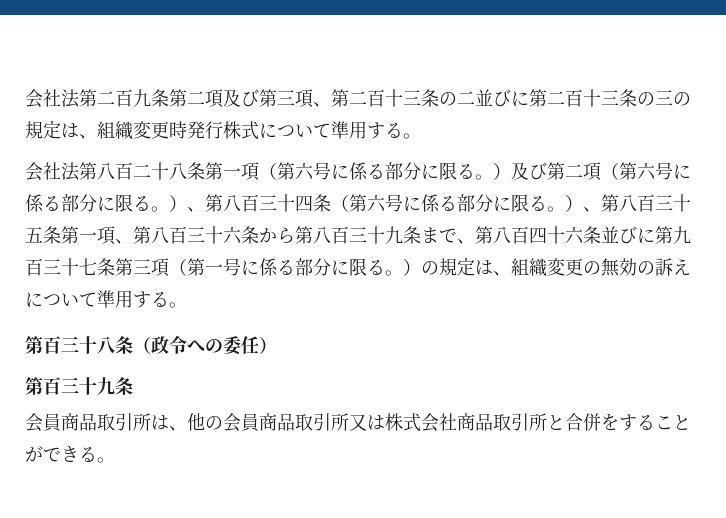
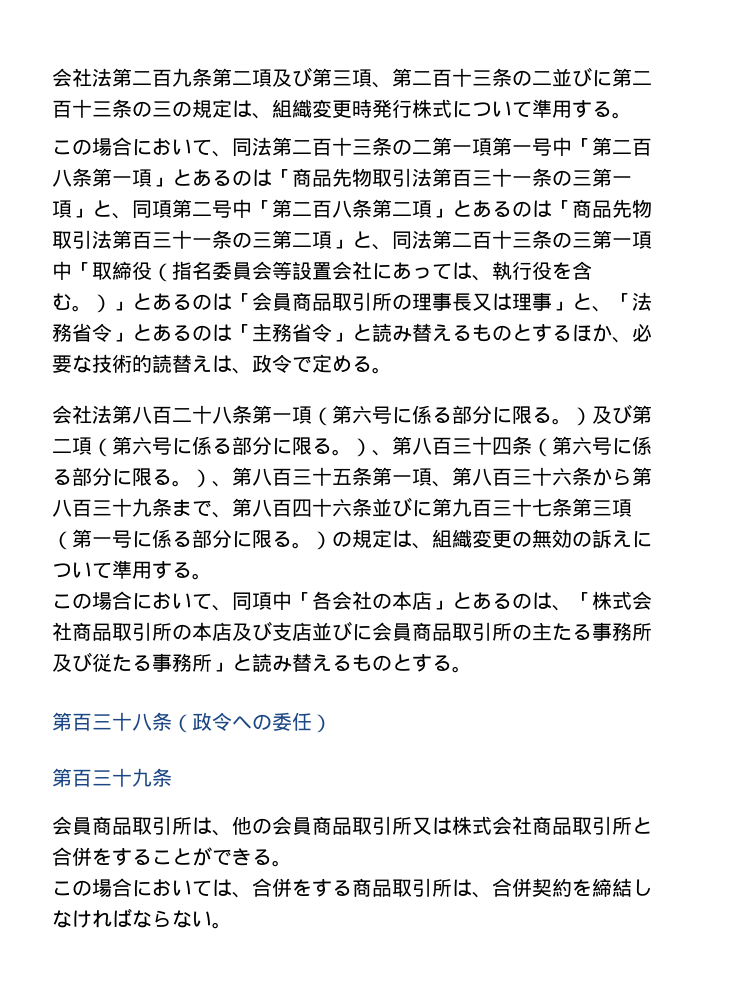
+ この場合において、同法第二百十三条の二第一項第一号中「第二百八条第一項」とあるのは「商品先物取引法第百三十一条の三第一項」と、同項第二号中「第二百八条第二項」とあるのは「商品先物取引法第百三十一条の三第二項」と、同法第二百十三条の三第一項中「取締役（指名委員会等設置会社にあっては、執行役を含む。）」とあるのは「会員商品取引所の理事長又は理事」と、「法務省令」とあるのは「主務省令」と読み替えるものとするほか、必要な技術的読替えは、政令で定める。
+ この場合において、同項中「各会社の本店」とあるのは、「株式会社商品取引所の本店及び支店並びに会員商品取引所の主たる事務所及び従たる事務所」と読み替えるものとする。
+ この場合においては、合併をする商品取引所は、合併契約を締結しなければならない。

